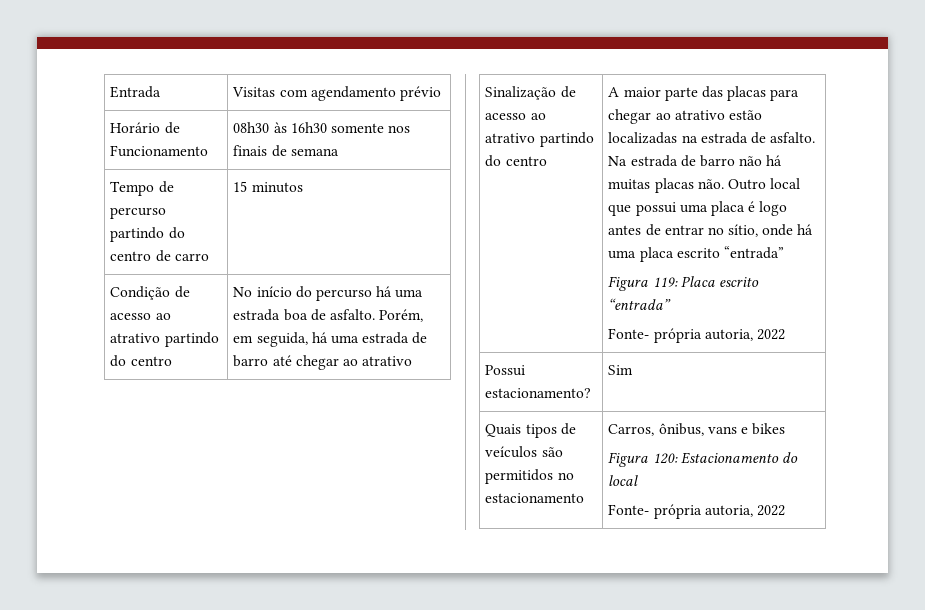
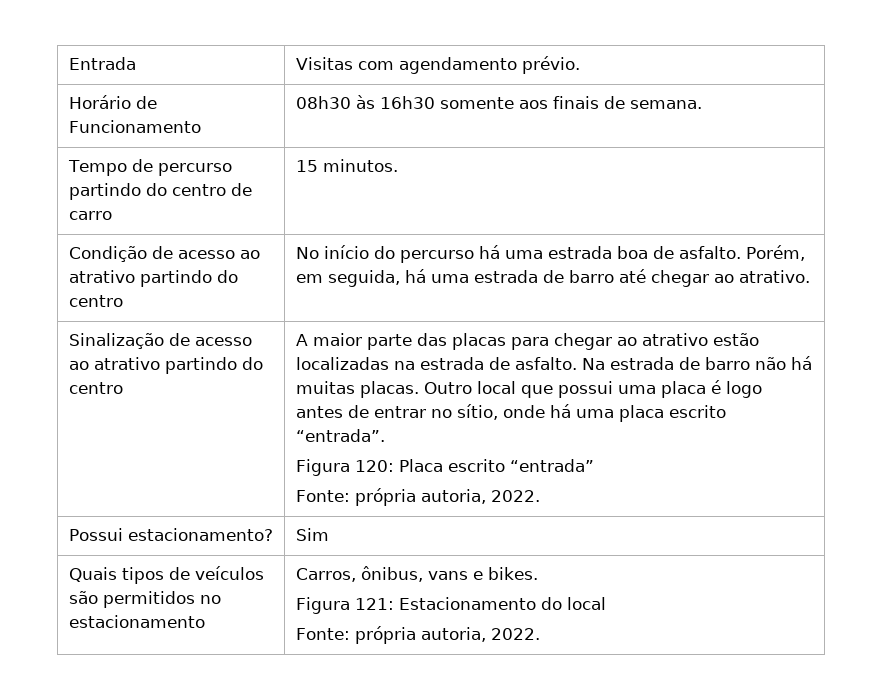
- Entrada | Visitas com agendamento prévio
+ Entrada | Visitas com agendamento prévio.
- Horário de Funcionamento | 08h30 às 16h30 somente nos finais de semana
+ Horário de Funcionamento | 08h30 às 16h30 somente aos finais de semana.
- Tempo de percurso partindo do centro de carro | 15 minutos
+ Tempo de percurso partindo do centro de carro | 15 minutos.
- Condição de acesso ao atrativo partindo do centro | No início do percurso há uma estrada boa de asfalto. Porém, em seguida, há uma estrada de barro até chegar ao atrativo
+ Condição de acesso ao atrativo partindo do centro | No início do percurso há uma estrada boa de asfalto. Porém, em seguida, há uma estrada de barro até chegar ao atrativo.
- Na estrada de barro não há muitas placas não.
+ Na estrada de barro não há muitas placas.
- Outro local que possui uma placa é logo antes de entrar no sítio, onde há uma placa escrito “entrada”
- Figura 119: Placa escrito “entrada”
- Fonte- própria autoria, 2022
+ Outro local que possui uma placa é logo antes de entrar no sítio, onde há uma placa escrito “entrada”.
+ Figura 120: Placa escrito “entrada”
+ Fonte: própria autoria, 2022.
- Quais tipos de veículos são permitidos no estacionamento | Carros, ônibus, vans e bikes
- Figura 120: Estacionamento do local
- Fonte- própria autoria, 2022
+ Quais tipos de veículos são permitidos no estacionamento | Carros, ônibus, vans e bikes.
+ Figura 121: Estacionamento do local
+ Fonte: própria autoria, 2022.

